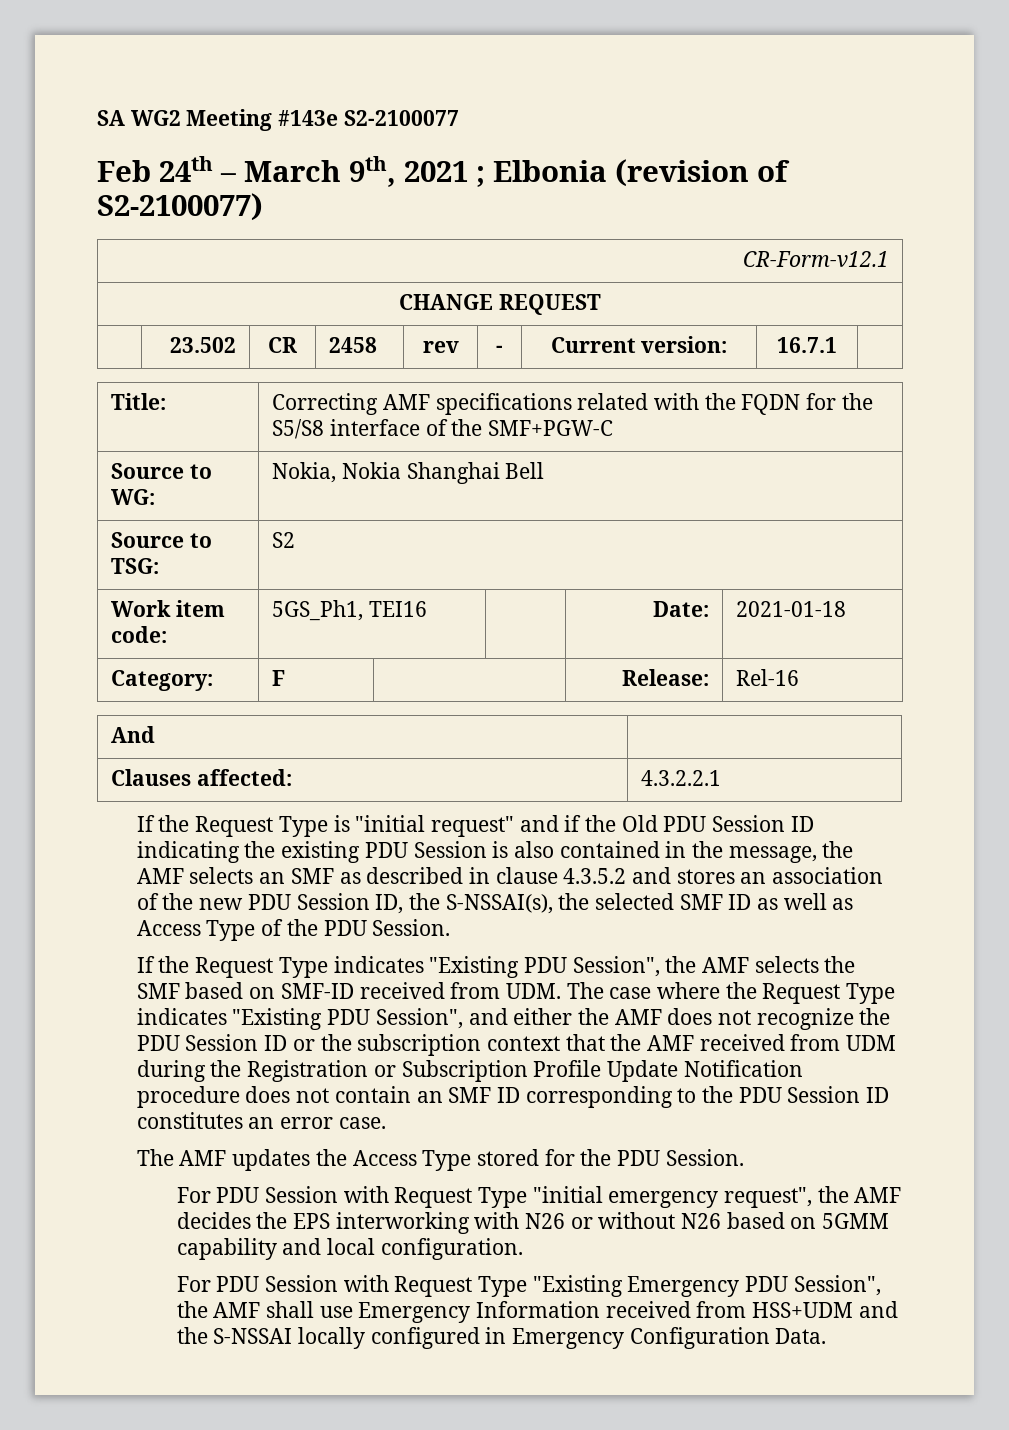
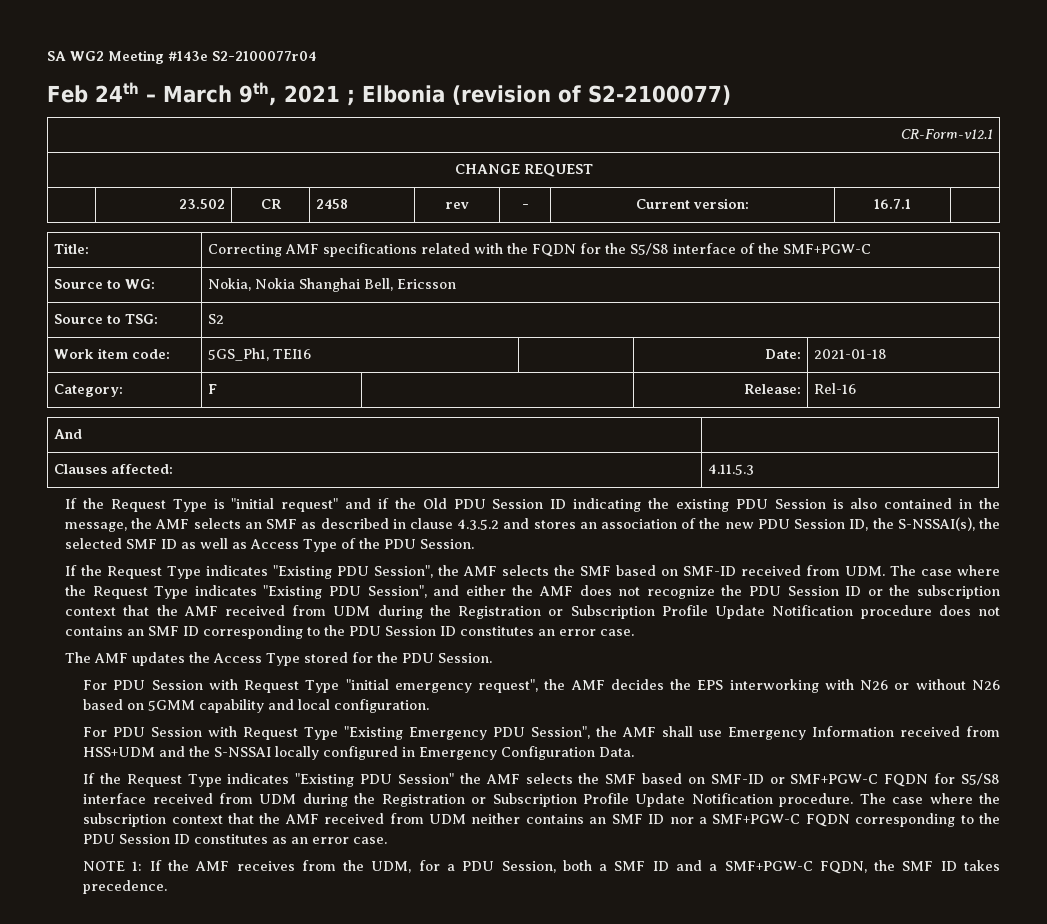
- SA WG2 Meeting #143e S2-2100077
+ SA WG2 Meeting #143e S2-2100077r04
- Source to WG: | Nokia, Nokia Shanghai Bell
+ Source to WG: | Nokia, Nokia Shanghai Bell, Ericsson
- Clauses affected: | 4.3.2.2.1
+ Clauses affected: | 4.11.5.3
- If the Request Type indicates "Existing PDU Session", the AMF selects the SMF based on SMF-ID received from UDM. The case where the Request Type indicates "Existing PDU Session", and either the AMF does not recognize the PDU Session ID or the subscription context that the AMF received from UDM during the Registration or Subscription Profile Update Notification procedure does not contain an SMF ID corresponding to the PDU Session ID constitutes an error case.
+ If the Request Type indicates "Existing PDU Session", the AMF selects the SMF based on SMF-ID received from UDM. The case where the Request Type indicates "Existing PDU Session", and either the AMF does not recognize the PDU Session ID or the subscription context that the AMF received from UDM during the Registration or Subscription Profile Update Notification procedure does not contains an SMF ID corresponding to the PDU Session ID constitutes an error case.
+ If the Request Type indicates "Existing PDU Session" the AMF selects the SMF based on SMF-ID or SMF+PGW-C FQDN for S5/S8 interface received from UDM during the Registration or Subscription Profile Update Notification procedure. The case where the subscription context that the AMF received from UDM neither contains an SMF ID nor a SMF+PGW-C FQDN corresponding to the PDU Session ID constitutes as an error case.
+ NOTE 1: If the AMF receives from the UDM, for a PDU Session, both a SMF ID and a SMF+PGW-C FQDN, the SMF ID takes precedence.

